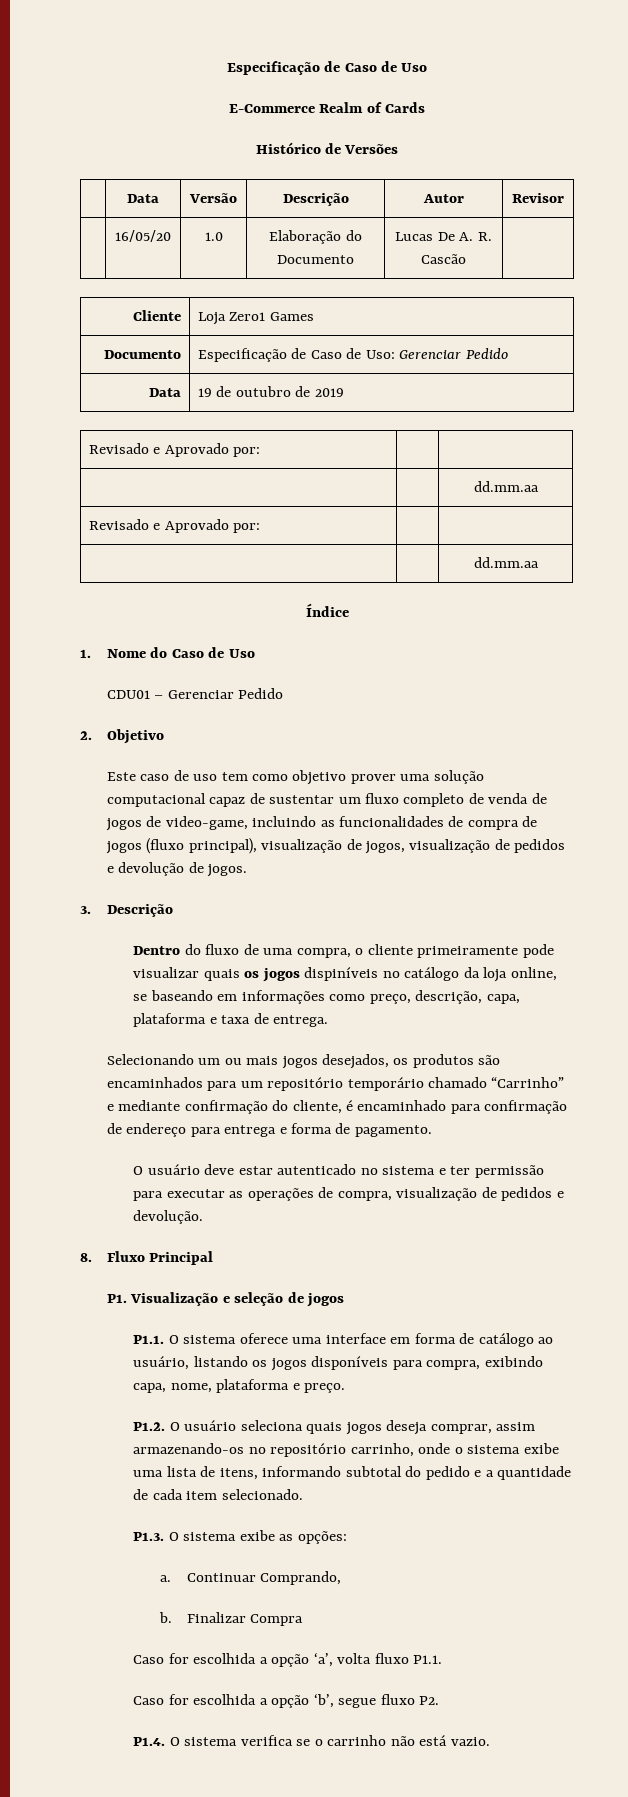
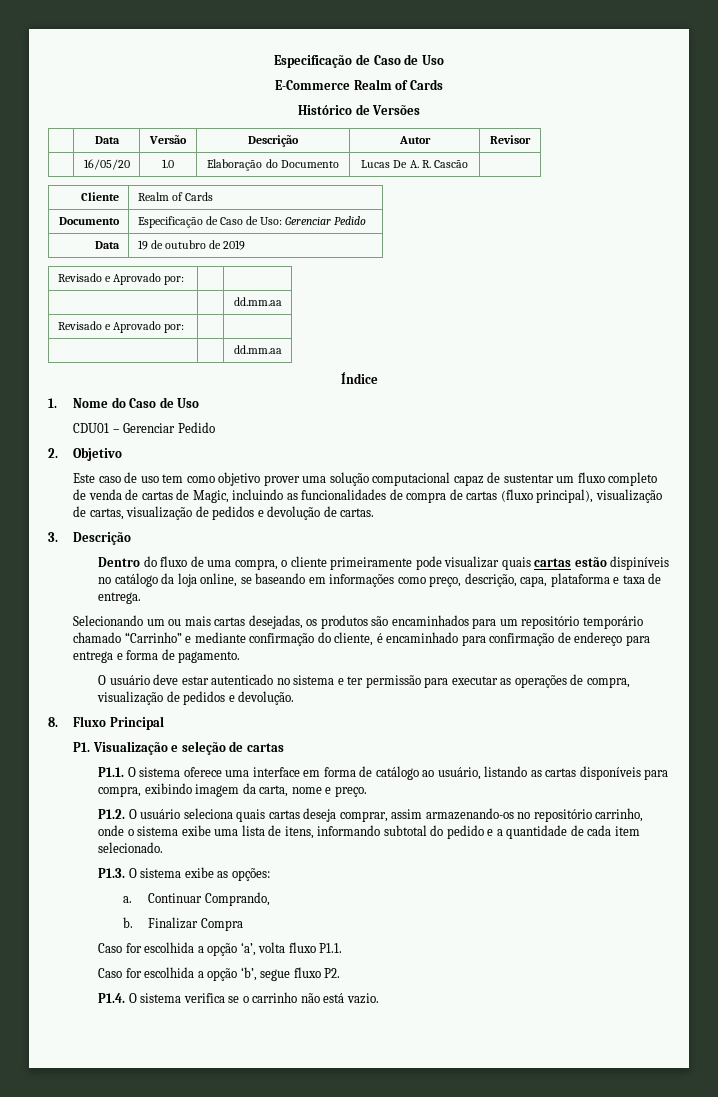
- Cliente | Loja Zero1 Games
+ Cliente | Realm of Cards
- Este caso de uso tem como objetivo prover uma solução computacional capaz de sustentar um fluxo completo de venda de jogos de video-game, incluindo as funcionalidades de compra de jogos (fluxo principal), visualização de jogos, visualização de pedidos e devolução de jogos.
+ Este caso de uso tem como objetivo prover uma solução computacional capaz de sustentar um fluxo completo de venda de cartas de Magic, incluindo as funcionalidades de compra de cartas (fluxo principal), visualização de cartas, visualização de pedidos e devolução de cartas.
- Dentro do fluxo de uma compra, o cliente primeiramente pode visualizar quais os jogos dispiníveis no catálogo da loja online, se baseando em informações como preço, descrição, capa, plataforma e taxa de entrega.
+ Dentro do fluxo de uma compra, o cliente primeiramente pode visualizar quais cartas estão dispiníveis no catálogo da loja online, se baseando em informações como preço, descrição, capa, plataforma e taxa de entrega.
- Selecionando um ou mais jogos desejados, os produtos são encaminhados para um repositório temporário chamado “Carrinho” e mediante confirmação do cliente, é encaminhado para confirmação de endereço para entrega e forma de pagamento.
+ Selecionando um ou mais cartas desejadas, os produtos são encaminhados para um repositório temporário chamado “Carrinho” e mediante confirmação do cliente, é encaminhado para confirmação de endereço para entrega e forma de pagamento.
- P1. Visualização e seleção de jogos
+ P1. Visualização e seleção de cartas
- P1.1. O sistema oferece uma interface em forma de catálogo ao usuário, listando os jogos disponíveis para compra, exibindo capa, nome, plataforma e preço.
+ P1.1. O sistema oferece uma interface em forma de catálogo ao usuário, listando as cartas disponíveis para compra, exibindo imagem da carta, nome e preço.
- P1.2. O usuário seleciona quais jogos deseja comprar, assim armazenando-os no repositório carrinho, onde o sistema exibe uma lista de itens, informando subtotal do pedido e a quantidade de cada item selecionado.
+ P1.2. O usuário seleciona quais cartas deseja comprar, assim armazenando-os no repositório carrinho, onde o sistema exibe uma lista de itens, informando subtotal do pedido e a quantidade de cada item selecionado.

